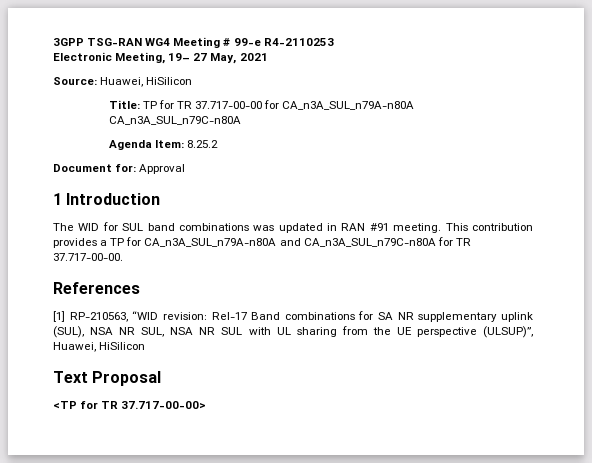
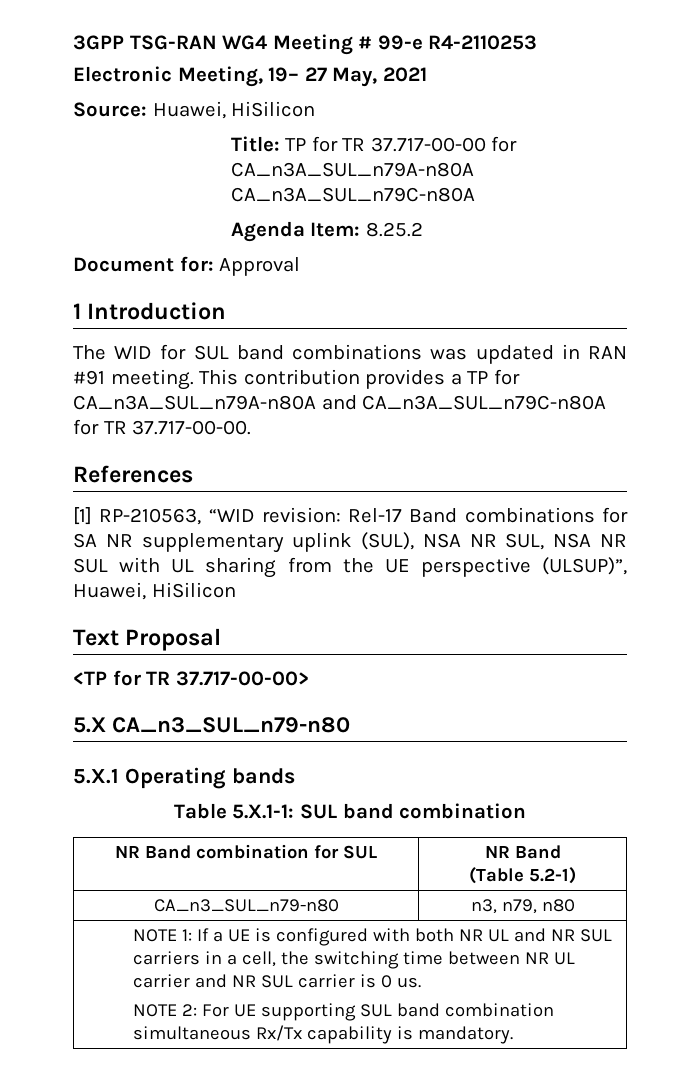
+ 5.X CA_n3_SUL_n79-n80
+ 5.X.1 Operating bands
+ Table 5.X.1-1: SUL band combination
+ NR Band combination for SUL | NR Band
+ (Table 5.2-1)
+ CA_n3_SUL_n79-n80 | n3, n79, n80
+ NOTE 1: If a UE is configured with both NR UL and NR SUL carriers in a cell, the switching time between NR UL carrier and NR SUL carrier is 0 us.
+ NOTE 2: For UE supporting SUL band combination simultaneous Rx/Tx capability is mandatory.

